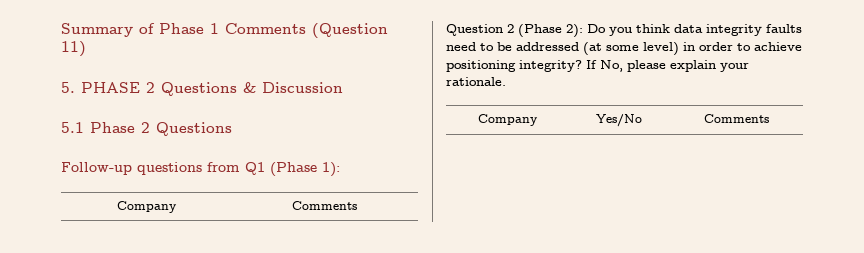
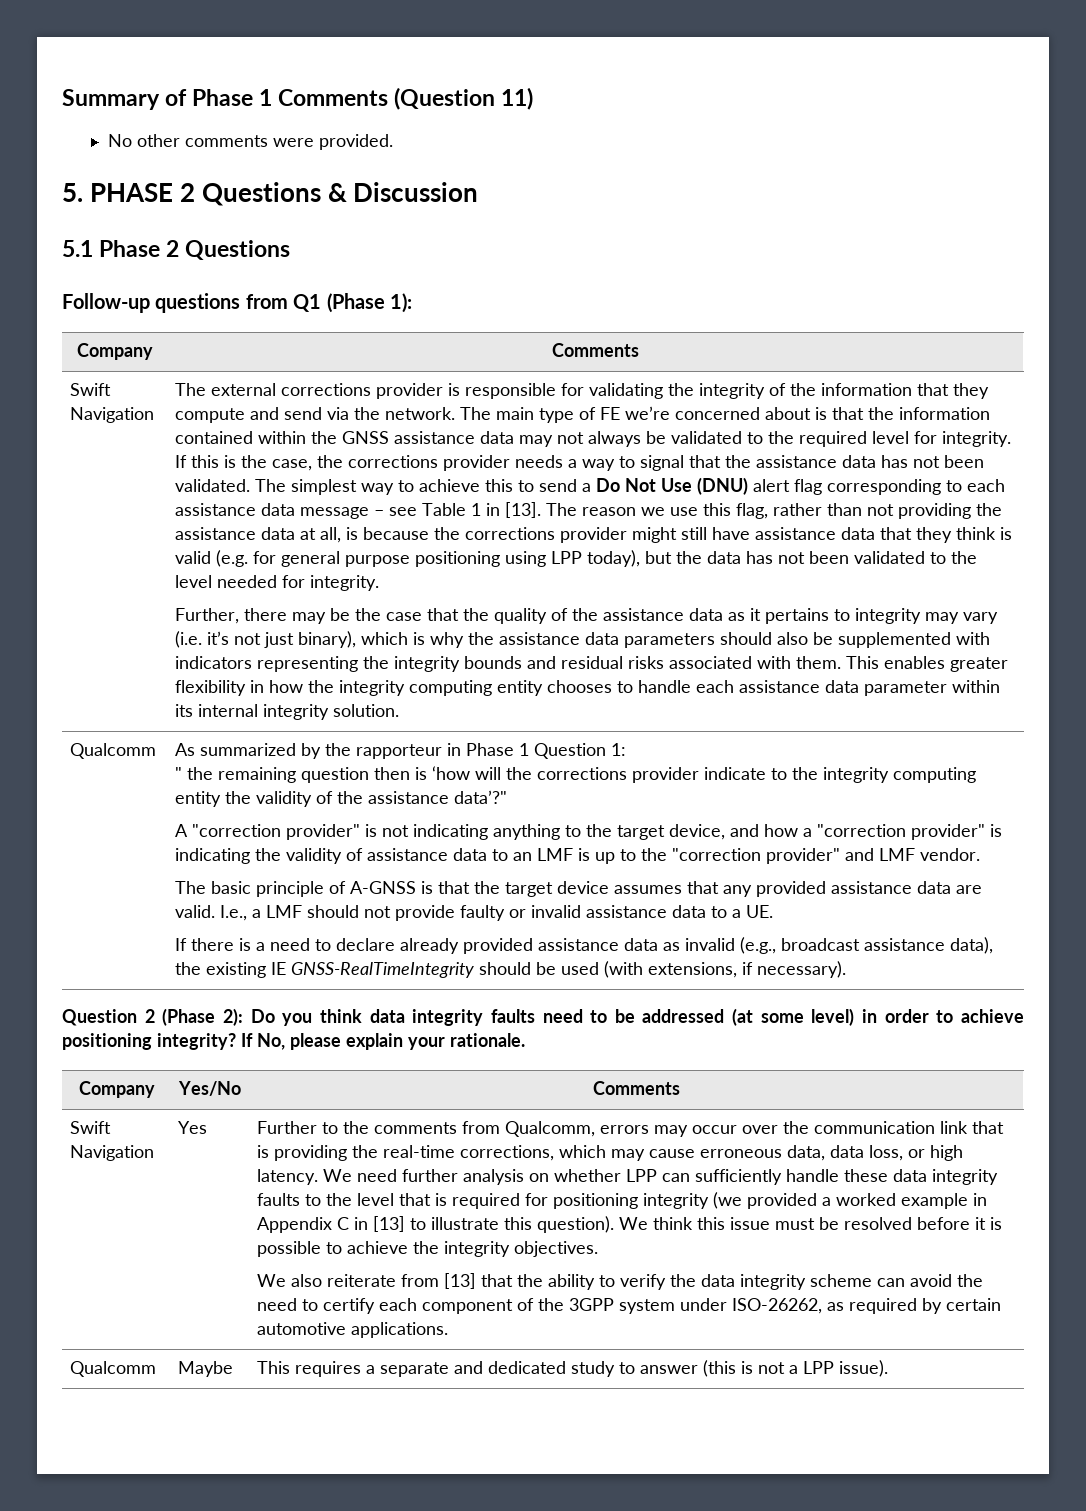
+ No other comments were provided.
+ Swift Navigation | The external corrections provider is responsible for validating the integrity of the information that they compute and send via the network. The main type of FE we’re concerned about is that the information contained within the GNSS assistance data may not always be validated to the required level for integrity. If this is the case, the corrections provider needs a way to signal that the assistance data has not been validated. The simplest way to achieve this to send a Do Not Use (DNU) alert flag corresponding to each assistance data message – see Table 1 in [13]. The reason we use this flag, rather than not providing the assistance data at all, is because the corrections provider might still have assistance data that they think is valid (e.g. for general purpose positioning using LPP today), but the data has not been validated to the level needed for integrity.
+ Further, there may be the case that the quality of the assistance data as it pertains to integrity may vary (i.e. it’s not just binary), which is why the assistance data parameters should also be supplemented with indicators representing the integrity bounds and residual risks associated with them. This enables greater flexibility in how the integrity computing entity chooses to handle each assistance data parameter within its internal integrity solution.
+ Qualcomm | As summarized by the rapporteur in Phase 1 Question 1:
+ " the remaining question then is ‘how will the corrections provider indicate to the integrity computing entity the validity of the assistance data’?"
+ A "correction provider" is not indicating anything to the target device, and how a "correction provider" is indicating the validity of assistance data to an LMF is up to the "correction provider" and LMF vendor.
+ The basic principle of A-GNSS is that the target device assumes that any provided assistance data are valid. I.e., a LMF should not provide faulty or invalid assistance data to a UE.
+ If there is a need to declare already provided assistance data as invalid (e.g., broadcast assistance data), the existing IE GNSS-RealTimeIntegrity should be used (with extensions, if necessary).
+ Swift Navigation | Yes | Further to the comments from Qualcomm, errors may occur over the communication link that is providing the real-time corrections, which may cause erroneous data, data loss, or high latency. We need further analysis on whether LPP can sufficiently handle these data integrity faults to the level that is required for positioning integrity (we provided a worked example in Appendix C in [13] to illustrate this question). We think this issue must be resolved before it is possible to achieve the integrity objectives.
+ We also reiterate from [13] that the ability to verify the data integrity scheme can avoid the need to certify each component of the 3GPP system under ISO-26262, as required by certain automotive applications.
+ Qualcomm | Maybe | This requires a separate and dedicated study to answer (this is not a LPP issue).

